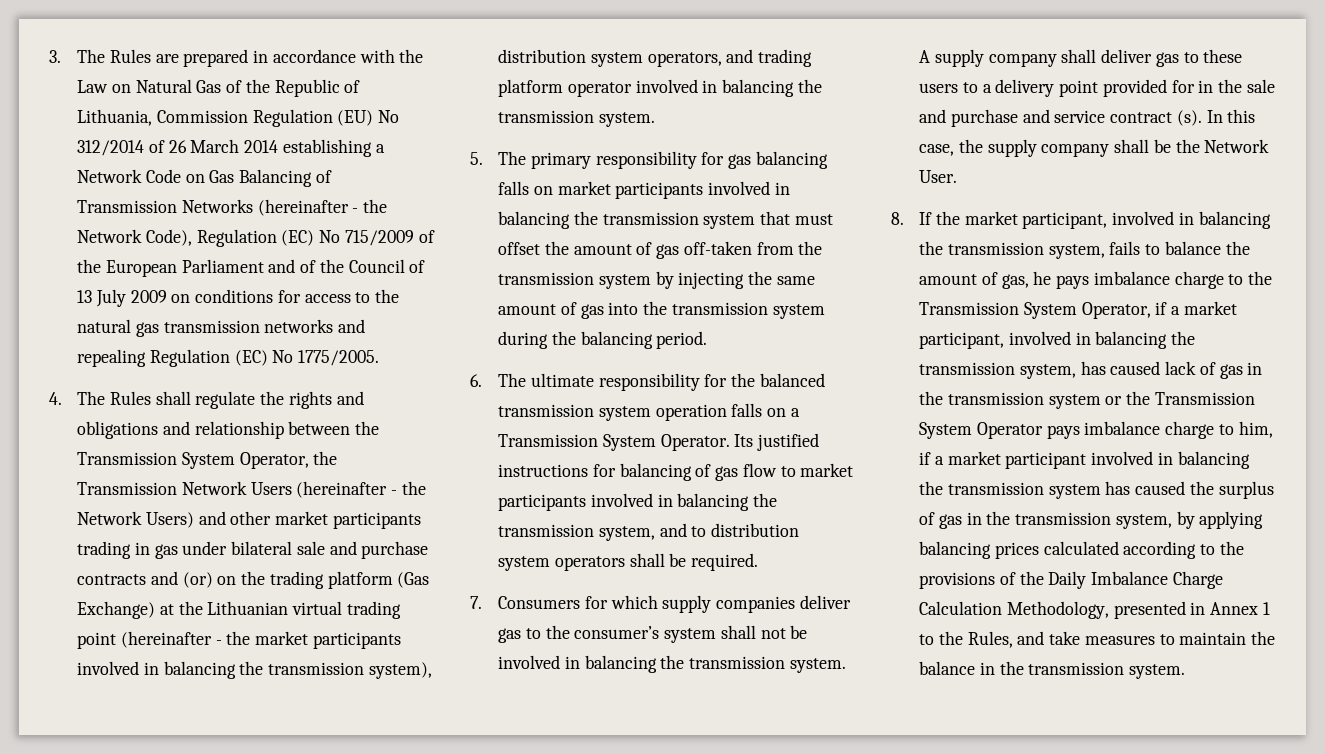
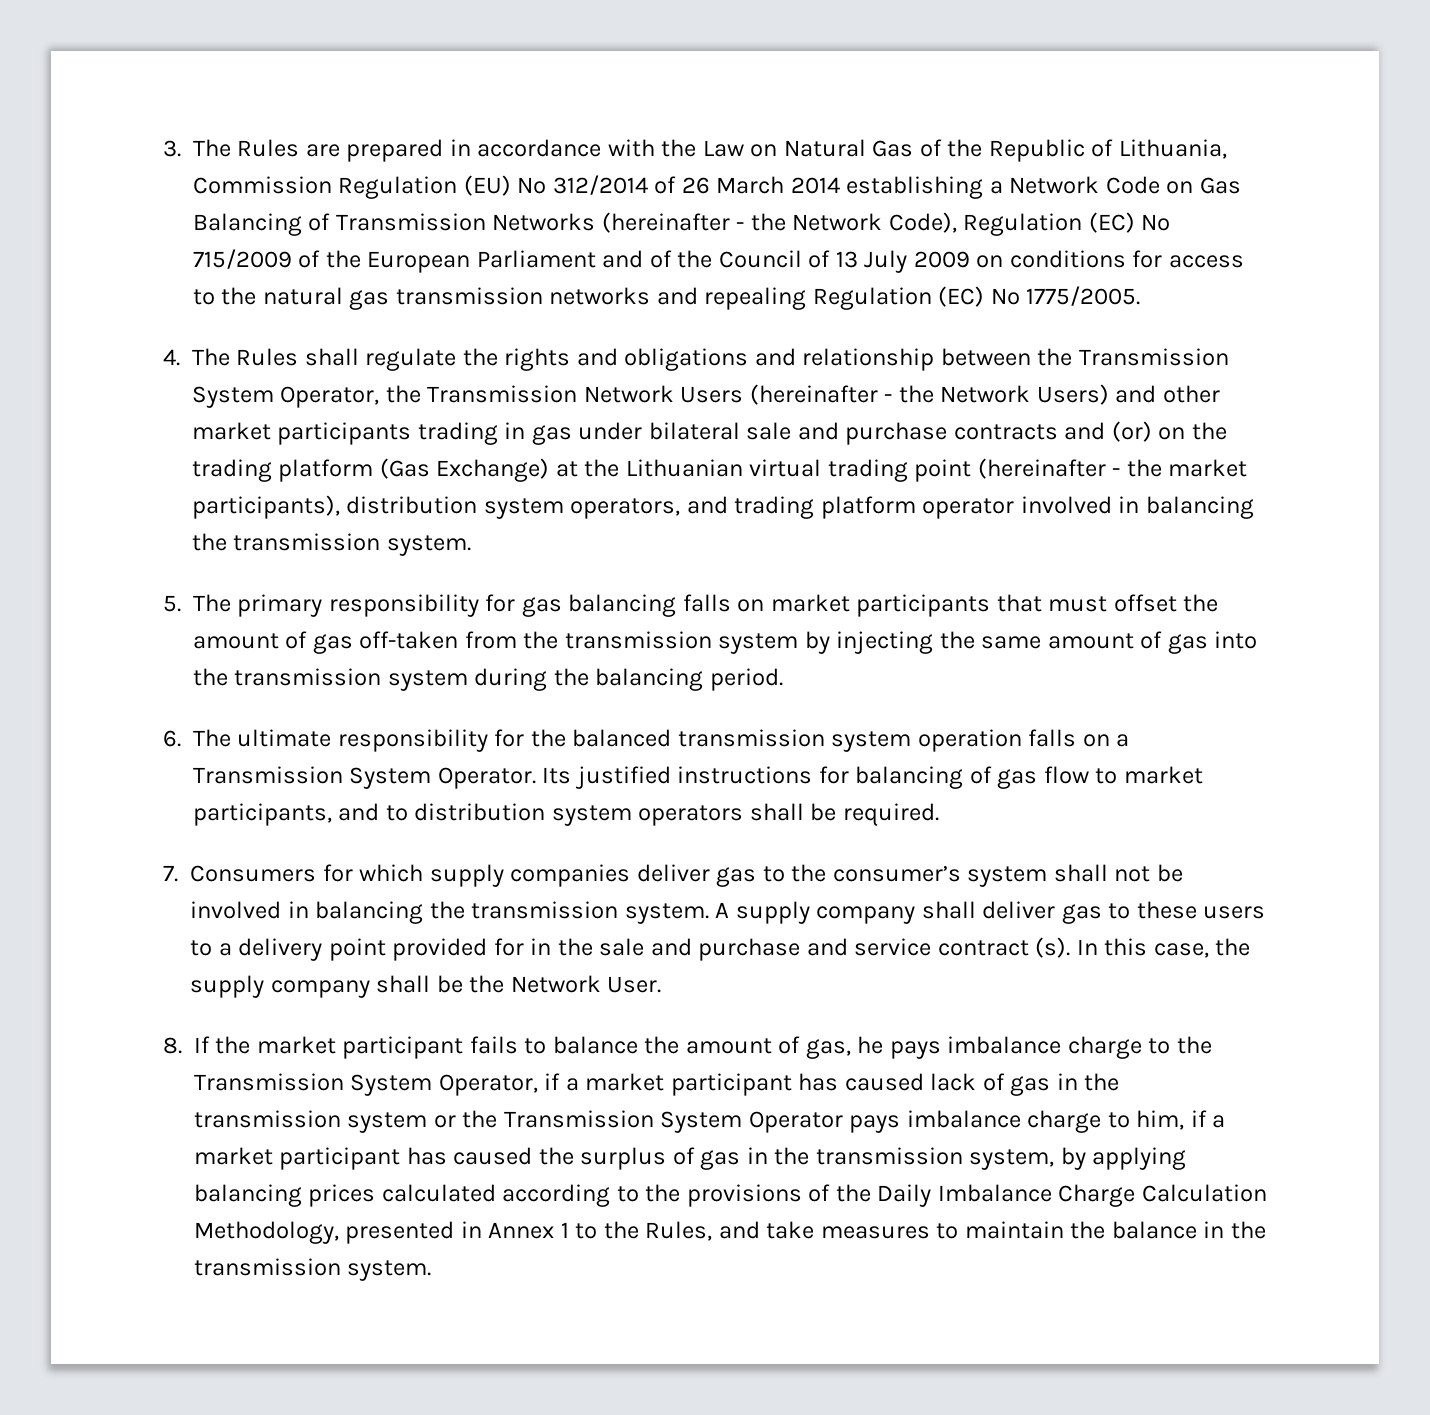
- 4. The Rules shall regulate the rights and obligations and relationship between the Transmission System Operator, the Transmission Network Users (hereinafter - the Network Users) and other market participants trading in gas under bilateral sale and purchase contracts and (or) on the trading platform (Gas Exchange) at the Lithuanian virtual trading point (hereinafter - the market participants involved in balancing the transmission system), distribution system operators, and trading platform operator involved in balancing the transmission system.
+ 4. The Rules shall regulate the rights and obligations and relationship between the Transmission System Operator, the Transmission Network Users (hereinafter - the Network Users) and other market participants trading in gas under bilateral sale and purchase contracts and (or) on the trading platform (Gas Exchange) at the Lithuanian virtual trading point (hereinafter - the market participants), distribution system operators, and trading platform operator involved in balancing the transmission system.
- 5. The primary responsibility for gas balancing falls on market participants involved in balancing the transmission system that must offset the amount of gas off-taken from the transmission system by injecting the same amount of gas into the transmission system during the balancing period.
+ 5. The primary responsibility for gas balancing falls on market participants that must offset the amount of gas off-taken from the transmission system by injecting the same amount of gas into the transmission system during the balancing period.
- Its justified instructions for balancing of gas flow to market participants involved in balancing the transmission system, and to distribution system operators shall be required.
+ Its justified instructions for balancing of gas flow to market participants, and to distribution system operators shall be required.
- 8. If the market participant, involved in balancing the transmission system, fails to balance the amount of gas, he pays imbalance charge to the Transmission System Operator, if a market participant, involved in balancing the transmission system, has caused lack of gas in the transmission system or the Transmission System Operator pays imbalance charge to him, if a market participant involved in balancing the transmission system has caused the surplus of gas in the transmission system, by applying balancing prices calculated according to the provisions of the Daily Imbalance Charge Calculation Methodology, presented in Annex 1 to the Rules, and take measures to maintain the balance in the transmission system.
+ 8. If the market participant fails to balance the amount of gas, he pays imbalance charge to the Transmission System Operator, if a market participant has caused lack of gas in the transmission system or the Transmission System Operator pays imbalance charge to him, if a market participant has caused the surplus of gas in the transmission system, by applying balancing prices calculated according to the provisions of the Daily Imbalance Charge Calculation Methodology, presented in Annex 1 to the Rules, and take measures to maintain the balance in the transmission system.

